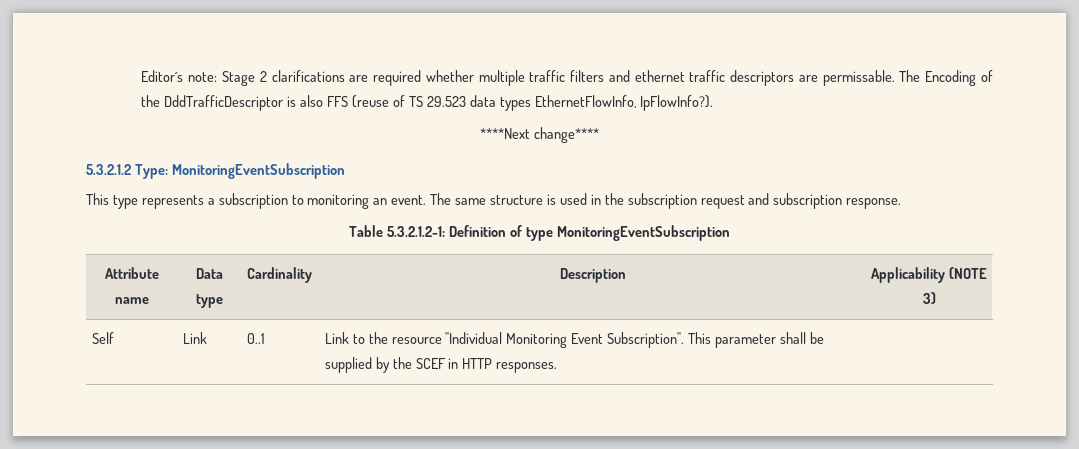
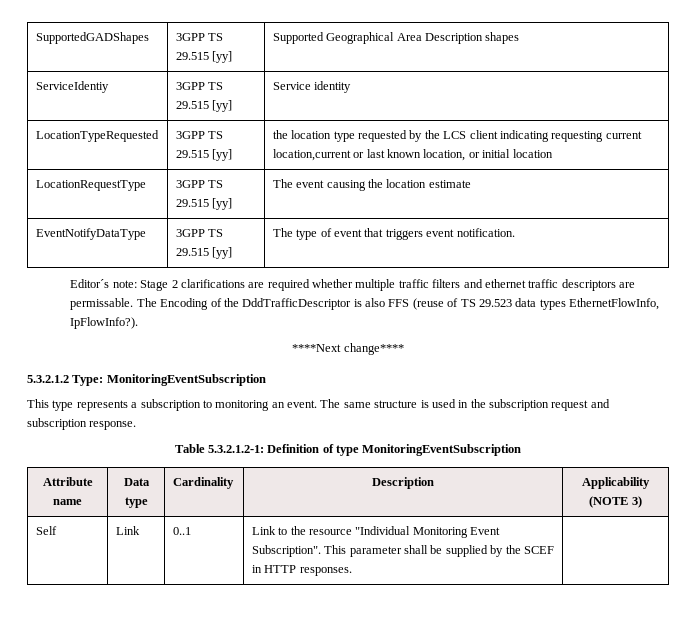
+ SupportedGADShapes | 3GPP TS 29.515 [yy] | Supported Geographical Area Description shapes
+ ServiceIdentiy | 3GPP TS 29.515 [yy] | Service identity
+ LocationTypeRequested | 3GPP TS 29.515 [yy] | the location type requested by the LCS client indicating requesting current location,current or last known location, or initial location
+ LocationRequestType | 3GPP TS 29.515 [yy] | The event causing the location estimate
+ EventNotifyDataType | 3GPP TS 29.515 [yy] | The type of event that triggers event notification.

